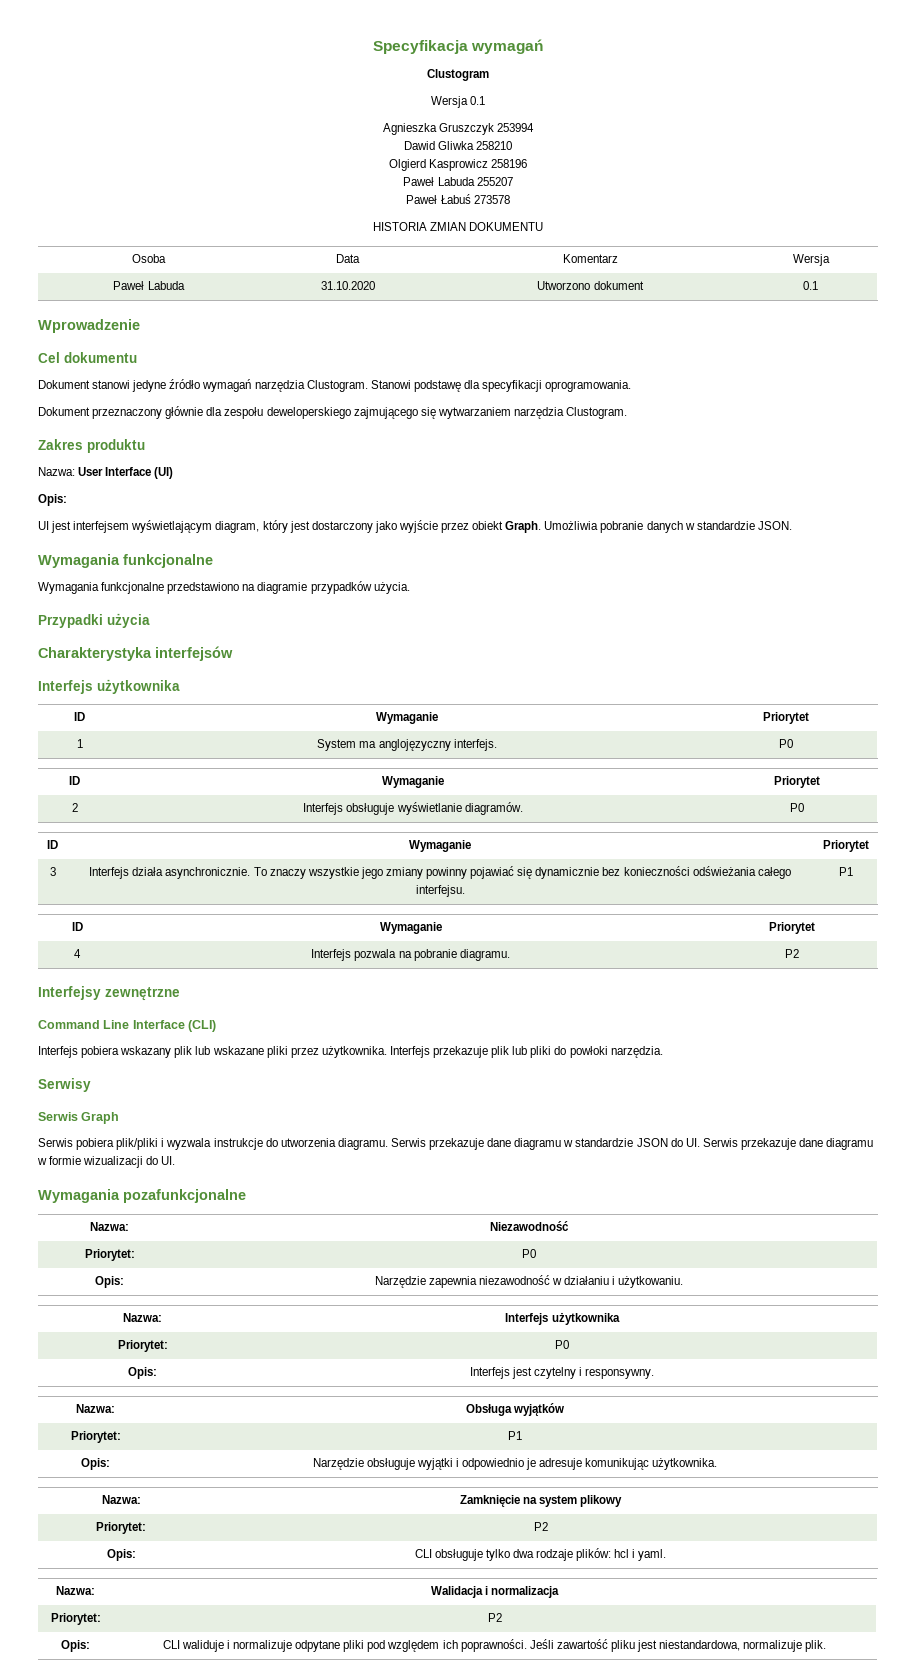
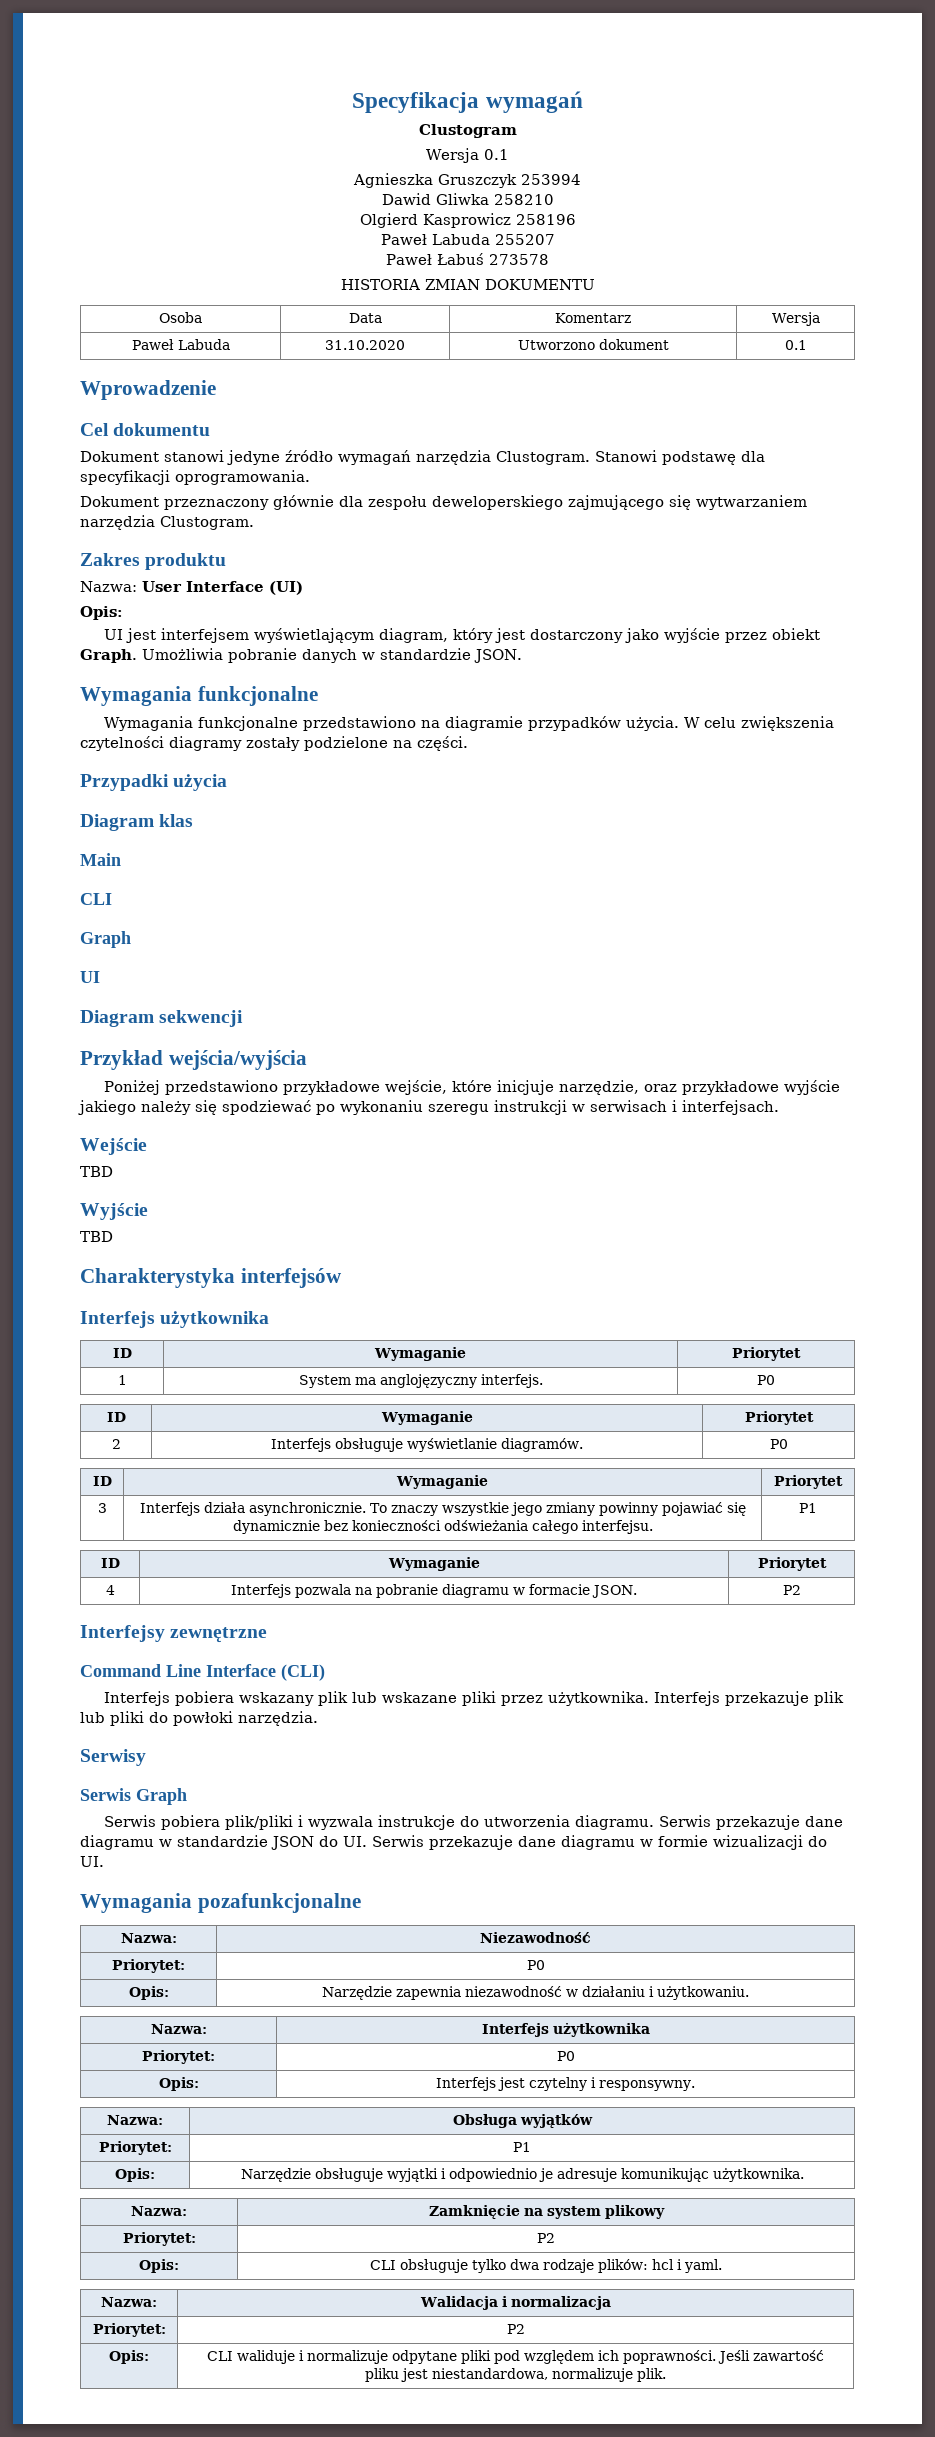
- Wymagania funkcjonalne przedstawiono na diagramie przypadków użycia.
+ Wymagania funkcjonalne przedstawiono na diagramie przypadków użycia. W celu zwiększenia czytelności diagramy zostały podzielone na części.
  Przypadki użycia
+ Diagram klas
+ Main
+ CLI
+ Graph
+ UI
+ Diagram sekwencji
+ Przykład wejścia/wyjścia
+ Poniżej przedstawiono przykładowe wejście, które inicjuje narzędzie, oraz przykładowe wyjście jakiego należy się spodziewać po wykonaniu szeregu instrukcji w serwisach i interfejsach.
+ Wejście
+ TBD
+ Wyjście
+ TBD
- 4 | Interfejs pozwala na pobranie diagramu. | P2
+ 4 | Interfejs pozwala na pobranie diagramu w formacie JSON. | P2

